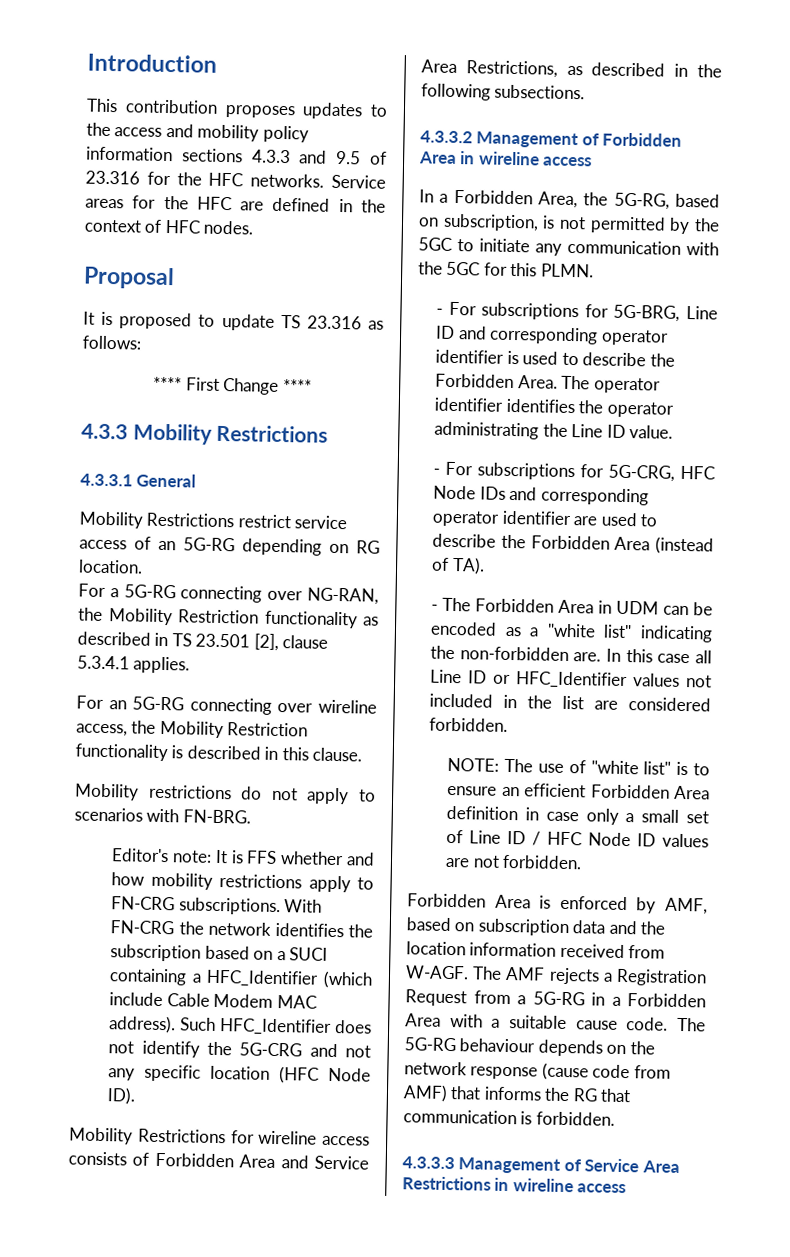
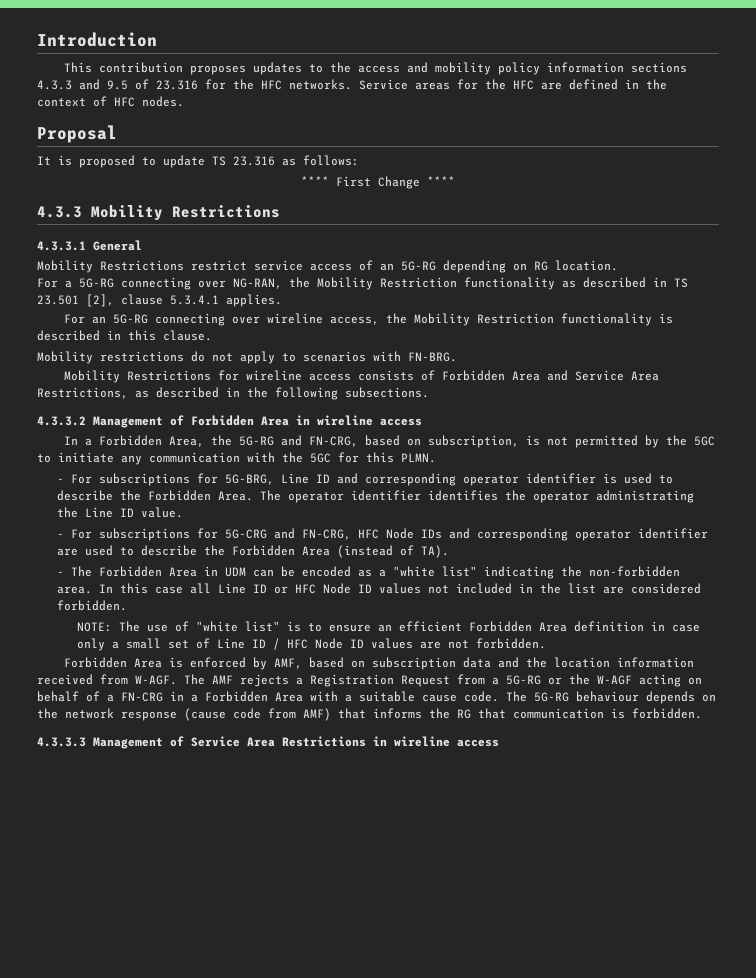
- Editor's note: It is FFS whether and how mobility restrictions apply to FN-CRG subscriptions. With FN-CRG the network identifies the subscription based on a SUCI containing a HFC_Identifier (which include Cable Modem MAC address). Such HFC_Identifier does not identify the 5G-CRG and not any specific location (HFC Node ID).
- In a Forbidden Area, the 5G-RG, based on subscription, is not permitted by the 5GC to initiate any communication with the 5GC for this PLMN.
+ In a Forbidden Area, the 5G-RG and FN-CRG, based on subscription, is not permitted by the 5GC to initiate any communication with the 5GC for this PLMN.
- - For subscriptions for 5G-CRG, HFC Node IDs and corresponding operator identifier are used to describe the Forbidden Area (instead of TA).
+ - For subscriptions for 5G-CRG and FN-CRG, HFC Node IDs and corresponding operator identifier are used to describe the Forbidden Area (instead of TA).
- - The Forbidden Area in UDM can be encoded as a "white list" indicating the non-forbidden are.
+ - The Forbidden Area in UDM can be encoded as a "white list" indicating the non-forbidden area.
- In this case all Line ID or HFC_Identifier values not included in the list are considered forbidden.
+ In this case all Line ID or HFC Node ID values not included in the list are considered forbidden.
- The AMF rejects a Registration Request from a 5G-RG in a Forbidden Area with a suitable cause code.
+ The AMF rejects a Registration Request from a 5G-RG or the W-AGF acting on behalf of a FN-CRG in a Forbidden Area with a suitable cause code.

